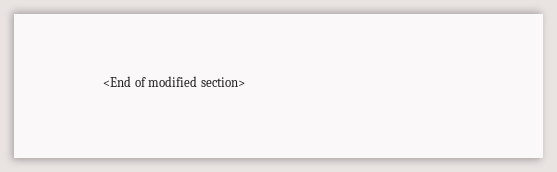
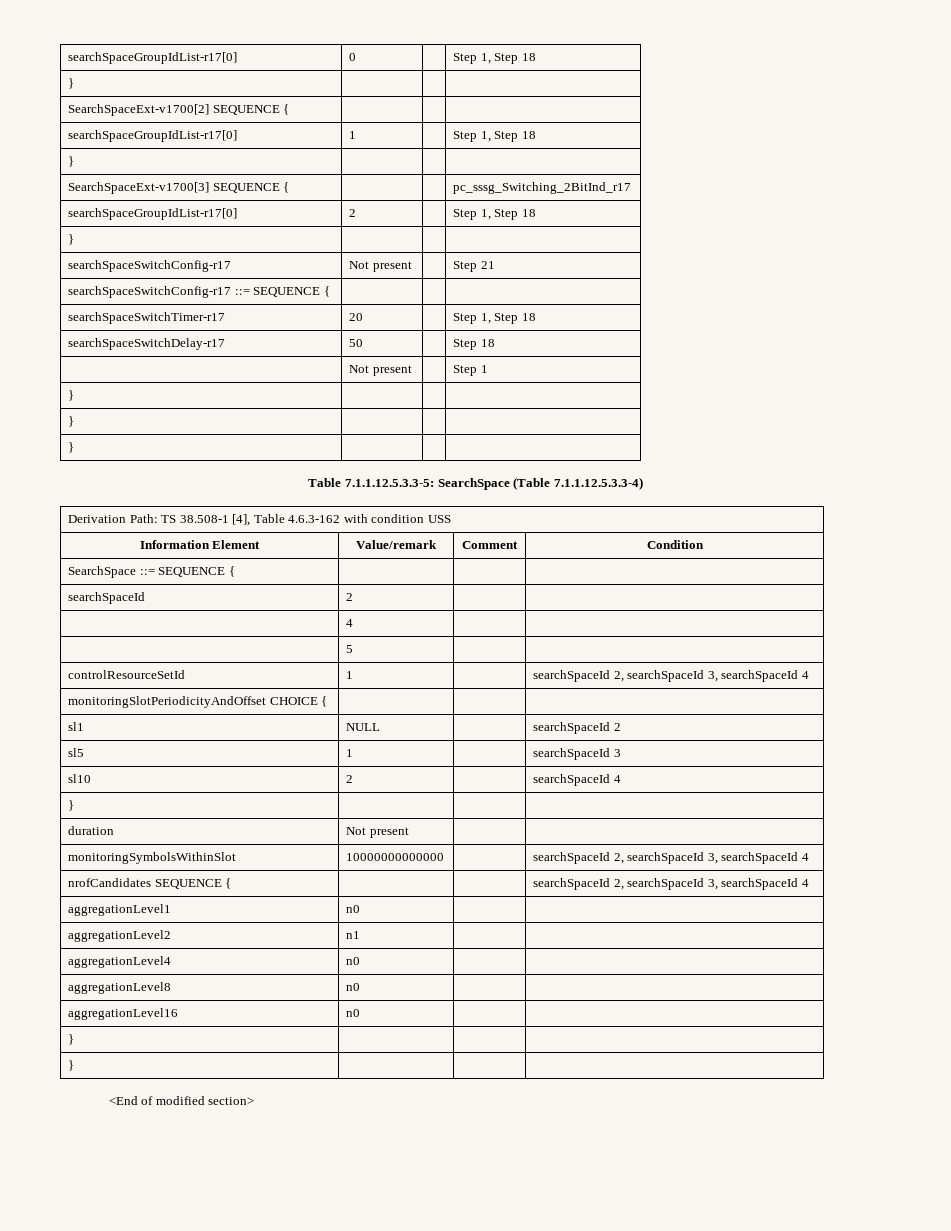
+ searchSpaceGroupIdList-r17[0] | 0 | | Step 1, Step 18
+ } | | |
+ SearchSpaceExt-v1700[2] SEQUENCE { | | |
+ searchSpaceGroupIdList-r17[0] | 1 | | Step 1, Step 18
+ } | | |
+ SearchSpaceExt-v1700[3] SEQUENCE { | | | pc_sssg_Switching_2BitInd_r17
+ searchSpaceGroupIdList-r17[0] | 2 | | Step 1, Step 18
+ } | | |
+ searchSpaceSwitchConfig-r17 | Not present | | Step 21
+ searchSpaceSwitchConfig-r17 ::= SEQUENCE { | | |
+ searchSpaceSwitchTimer-r17 | 20 | | Step 1, Step 18
+ searchSpaceSwitchDelay-r17 | 50 | | Step 18
+ | Not present | | Step 1
+ } | | |
+ } | | |
+ } | | |
+ Table 7.1.1.12.5.3.3-5: SearchSpace (Table 7.1.1.12.5.3.3-4)
+ Derivation Path: TS 38.508-1 [4], Table 4.6.3-162 with condition USS
+ Information Element | Value/remark | Comment | Condition
+ SearchSpace ::= SEQUENCE { | | |
+ searchSpaceId | 2 | |
+ | 4 | |
+ | 5 | |
+ controlResourceSetId | 1 | | searchSpaceId 2, searchSpaceId 3, searchSpaceId 4
+ monitoringSlotPeriodicityAndOffset CHOICE { | | |
+ sl1 | NULL | | searchSpaceId 2
+ sl5 | 1 | | searchSpaceId 3
+ sl10 | 2 | | searchSpaceId 4
+ } | | |
+ duration | Not present | |
+ monitoringSymbolsWithinSlot | 10000000000000 | | searchSpaceId 2, searchSpaceId 3, searchSpaceId 4
+ nrofCandidates SEQUENCE { | | | searchSpaceId 2, searchSpaceId 3, searchSpaceId 4
+ aggregationLevel1 | n0 | |
+ aggregationLevel2 | n1 | |
+ aggregationLevel4 | n0 | |
+ aggregationLevel8 | n0 | |
+ aggregationLevel16 | n0 | |
+ } | | |
+ } | | |

